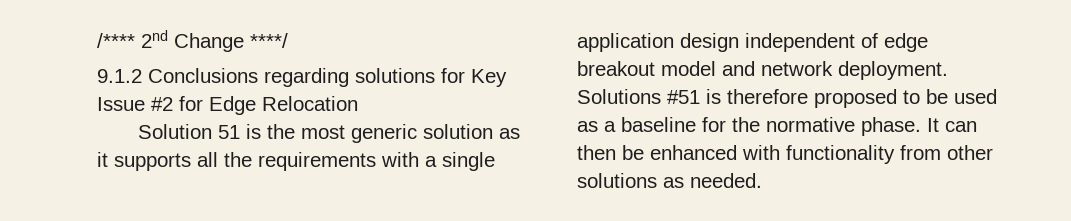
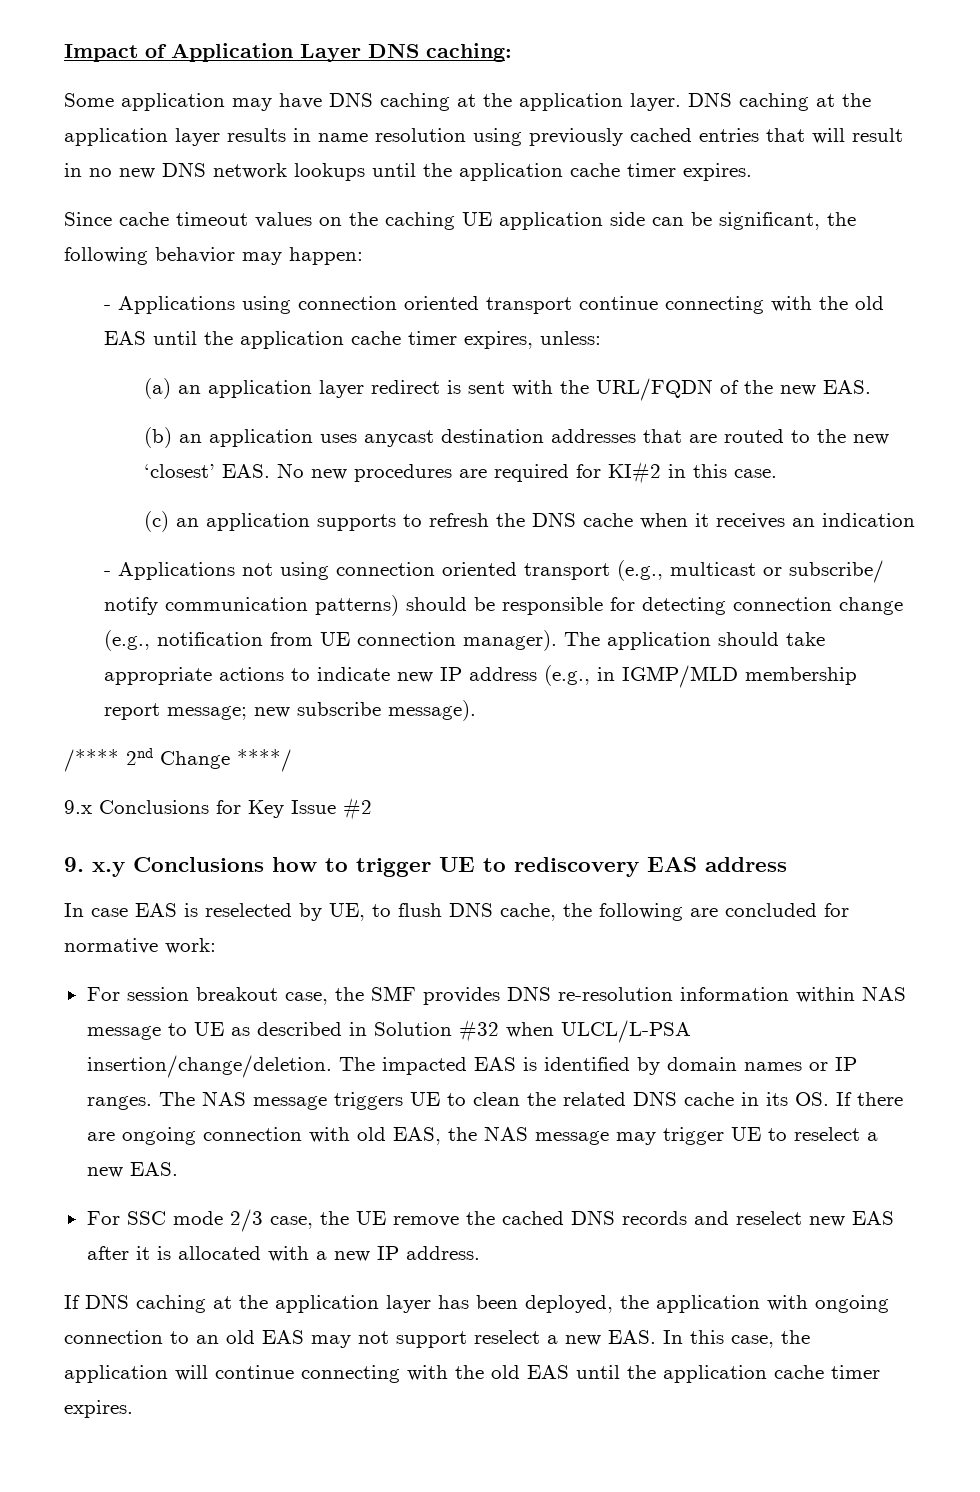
+ Impact of Application Layer DNS caching:
+ Some application may have DNS caching at the application layer. DNS caching at the application layer results in name resolution using previously cached entries that will result in no new DNS network lookups until the application cache timer expires.
+ Since cache timeout values on the caching UE application side can be significant, the following behavior may happen:
+ - Applications using connection oriented transport continue connecting with the old EAS until the application cache timer expires, unless:
+ (a) an application layer redirect is sent with the URL/FQDN of the new EAS.
+ (b) an application uses anycast destination addresses that are routed to the new ‘closest’ EAS. No new procedures are required for KI#2 in this case.
+ (c) an application supports to refresh the DNS cache when it receives an indication
+ - Applications not using connection oriented transport (e.g., multicast or subscribe/ notify communication patterns) should be responsible for detecting connection change (e.g., notification from UE connection manager). The application should take appropriate actions to indicate new IP address (e.g., in IGMP/MLD membership report message; new subscribe message).
- 9.1.2 Conclusions regarding solutions for Key Issue #2 for Edge Relocation
- Solution 51 is the most generic solution as it supports all the requirements with a single application design independent of edge breakout model and network deployment. Solutions #51 is therefore proposed to be used as a baseline for the normative phase. It can then be enhanced with functionality from other solutions as needed.
+ 9.x Conclusions for Key Issue #2
+ 9. x.y Conclusions how to trigger UE to rediscovery EAS address
+ In case EAS is reselected by UE, to flush DNS cache, the following are concluded for normative work:
+ For session breakout case, the SMF provides DNS re-resolution information within NAS message to UE as described in Solution #32 when ULCL/L-PSA insertion/change/deletion. The impacted EAS is identified by domain names or IP ranges. The NAS message triggers UE to clean the related DNS cache in its OS. If there are ongoing connection with old EAS, the NAS message may trigger UE to reselect a new EAS.
+ For SSC mode 2/3 case, the UE remove the cached DNS records and reselect new EAS after it is allocated with a new IP address.
+ If DNS caching at the application layer has been deployed, the application with ongoing connection to an old EAS may not support reselect a new EAS. In this case, the application will continue connecting with the old EAS until the application cache timer expires.

